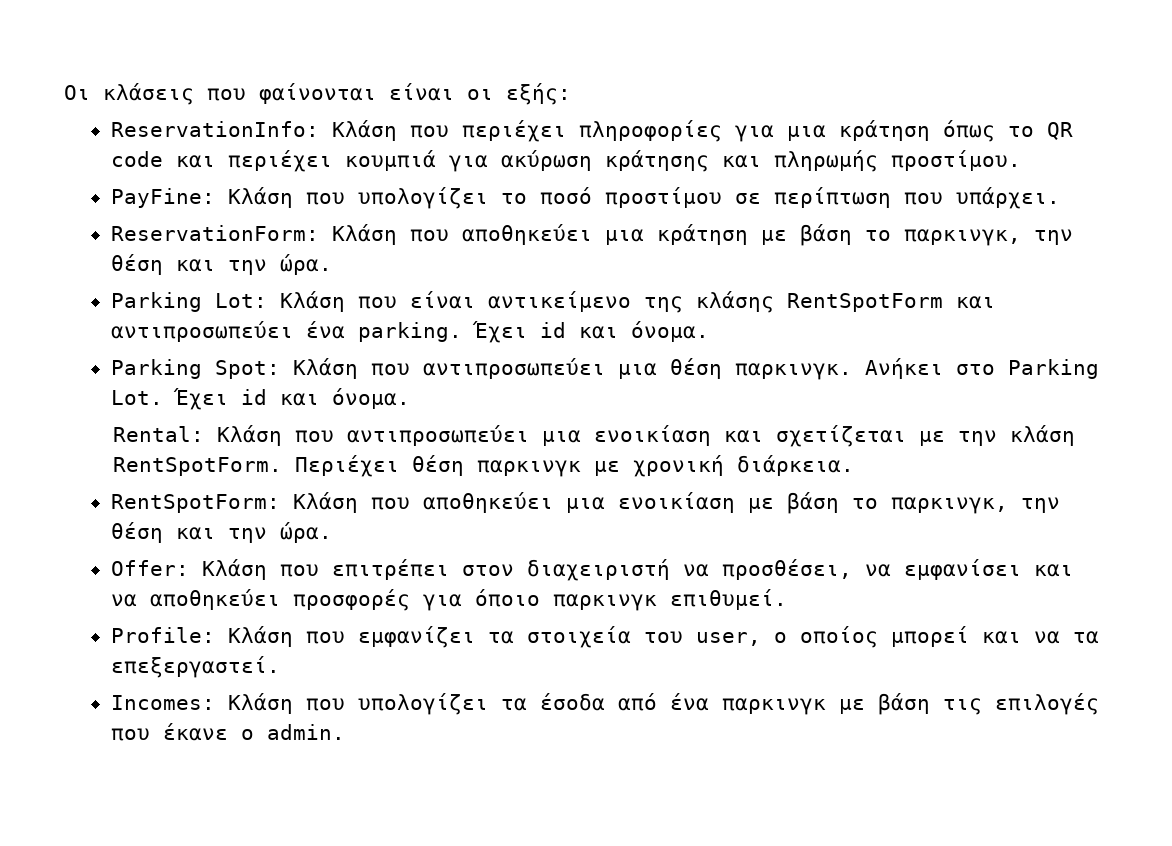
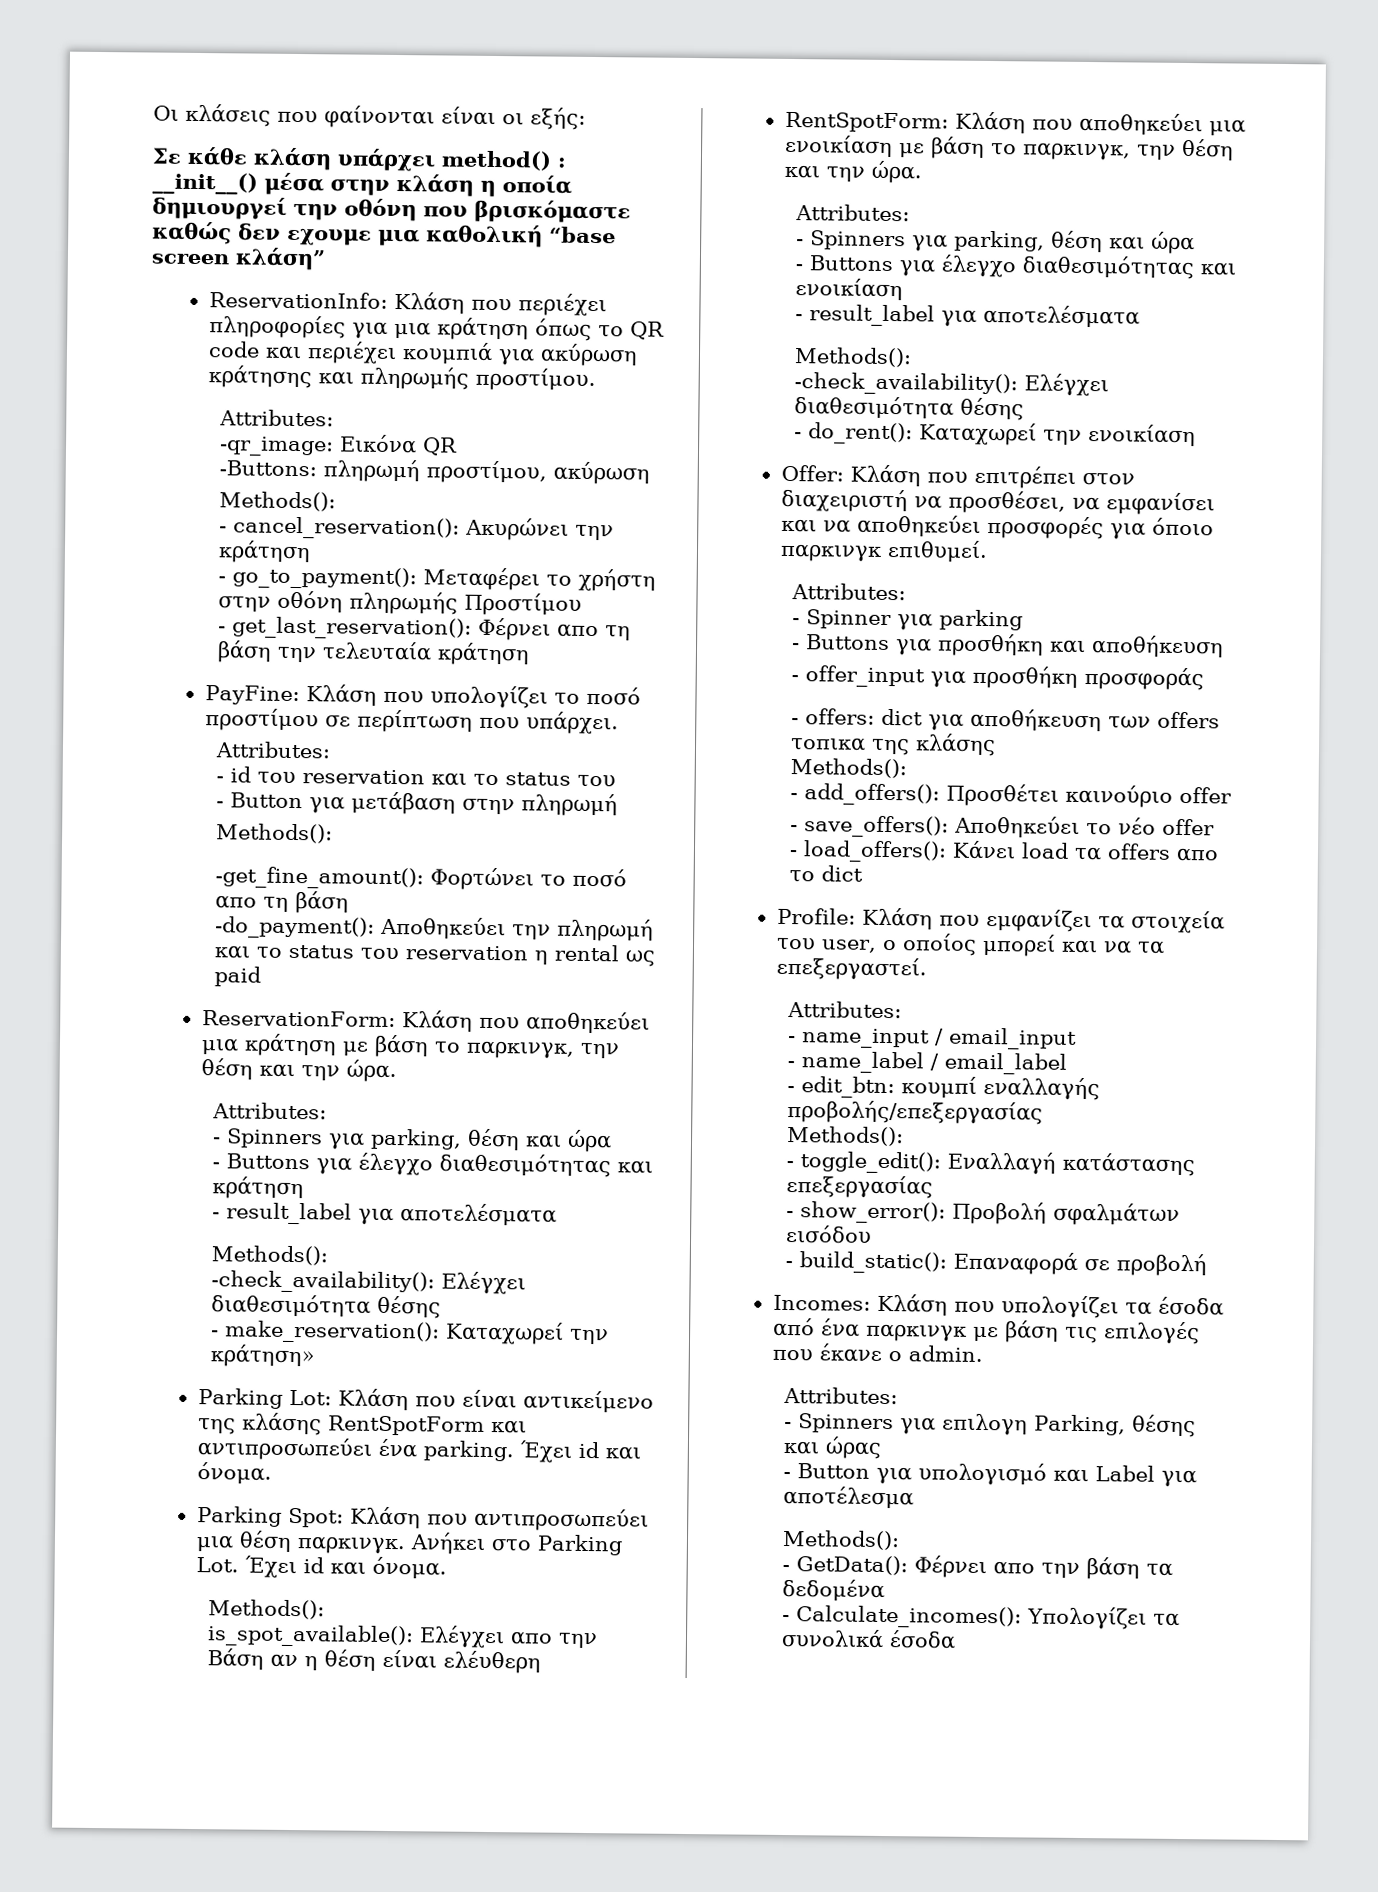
+ Σε κάθε κλάση υπάρχει method() : __init__() μέσα στην κλάση η οποία δημιουργεί την οθόνη που βρισκόμαστε καθώς δεν εχουμε μια καθολική “base screen κλάση”
  ReservationInfo: Κλάση που περιέχει πληροφορίες για μια κράτηση όπως το QR code και περιέχει κουμπιά για ακύρωση κράτησης και πληρωμής προστίμου.
+ Attributes:
+ -qr_image: Εικόνα QR
+ -Buttons: πληρωμή προστίμου, ακύρωση
+ Methods():
+ - cancel_reservation(): Ακυρώνει την κράτηση
+ - go_to_payment(): Μεταφέρει το χρήστη στην οθόνη πληρωμής Προστίμου
+ - get_last_reservation(): Φέρνει απο τη βάση την τελευταία κράτηση
  PayFine: Κλάση που υπολογίζει το ποσό προστίμου σε περίπτωση που υπάρχει.
+ Attributes:
+ - id του reservation και το status του
+ - Button για μετάβαση στην πληρωμή
+ Methods():
+ -get_fine_amount(): Φορτώνει το ποσό απο τη βάση
+ -do_payment(): Αποθηκεύει την πληρωμή και το status του reservation η rental ως paid
  ReservationForm: Κλάση που αποθηκεύει μια κράτηση με βάση το παρκινγκ, την θέση και την ώρα.
+ Attributes:
+ - Spinners για parking, θέση και ώρα
+ - Buttons για έλεγχο διαθεσιμότητας και κράτηση
+ - result_label για αποτελέσματα
+ Methods():
+ -check_availability(): Ελέγχει διαθεσιμότητα θέσης
+ - make_reservation(): Καταχωρεί την κράτηση»
  Ανήκει στο Parking Lot. Έχει id και όνομα.
- Rental: Κλάση που αντιπροσωπεύει μια ενοικίαση και σχετίζεται με την κλάση RentSpotForm. Περιέχει θέση παρκινγκ με χρονική διάρκεια.
+ Methods():
+ is_spot_available(): Ελέγχει απο την Βάση αν η θέση είναι ελέυθερη
  RentSpotForm: Κλάση που αποθηκεύει μια ενοικίαση με βάση το παρκινγκ, την θέση και την ώρα.
+ Attributes:
+ - Spinners για parking, θέση και ώρα
+ - Buttons για έλεγχο διαθεσιμότητας και ενοικίαση
+ - result_label για αποτελέσματα
+ Methods():
+ -check_availability(): Ελέγχει διαθεσιμότητα θέσης
+ - do_rent(): Καταχωρεί την ενοικίαση
  Offer: Κλάση που επιτρέπει στον διαχειριστή να προσθέσει, να εμφανίσει και να αποθηκεύει προσφορές για όποιο παρκινγκ επιθυμεί.
+ Attributes:
+ - Spinner για parking
+ - Buttons για προσθήκη και αποθήκευση
+ - offer_input για προσθήκη προσφοράς
+ - offers: dict για αποθήκευση των offers τοπικα της κλάσης
+ Methods():
+ - add_offers(): Προσθέτει καινούριο offer
+ - save_offers(): Αποθηκεύει το νέο offer
+ - load_offers(): Κάνει load τα offers απο το dict
  Profile: Κλάση που εμφανίζει τα στοιχεία του user, ο οποίος μπορεί και να τα επεξεργαστεί.
+ Attributes:
+ - name_input / email_input
+ - name_label / email_label
+ - edit_btn: κουμπί εναλλαγής προβολής/επεξεργασίας
+ Methods():
+ - toggle_edit(): Εναλλαγή κατάστασης επεξεργασίας
+ - show_error(): Προβολή σφαλμάτων εισόδου
+ - build_static(): Επαναφορά σε προβολή
  Incomes: Κλάση που υπολογίζει τα έσοδα από ένα παρκινγκ με βάση τις επιλογές που έκανε ο admin.
+ Attributes:
+ - Spinners για επιλογη Parking, θέσης και ώρας
+ - Button για υπολογισμό και Label για αποτέλεσμα
+ Methods():
+ - GetData(): Φέρνει απο την βάση τα δεδομένα
+ - Calculate_incomes(): Υπολογίζει τα συνολικά έσοδα

